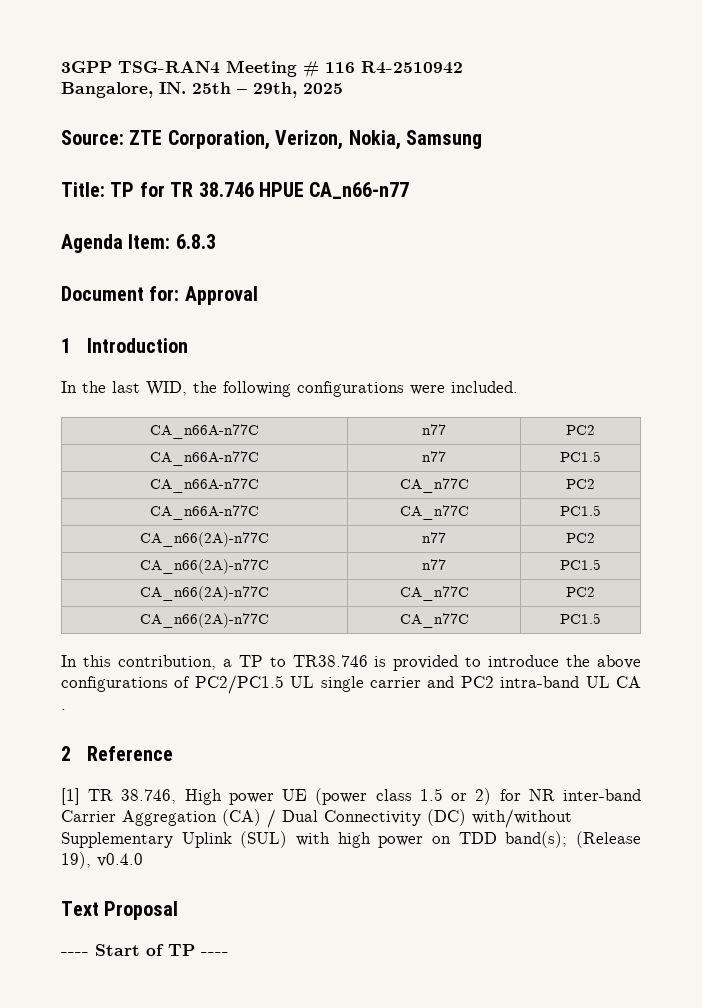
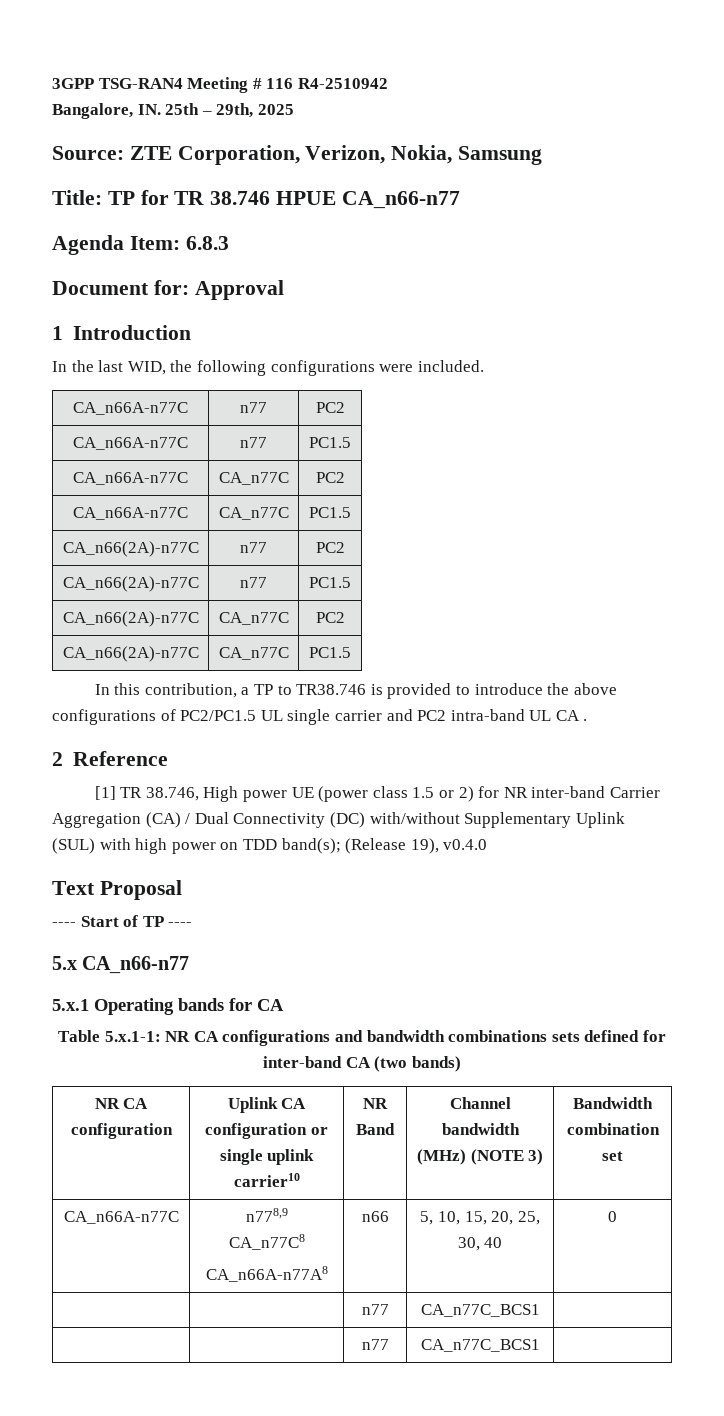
+ 5.x CA_n66-n77
+ 5.x.1 Operating bands for CA
+ Table 5.x.1-1: NR CA configurations and bandwidth combinations sets defined for inter-band CA (two bands)
+ NR CA configuration | Uplink CA configuration or single uplink carrier10 | NR Band | Channel bandwidth (MHz) (NOTE 3) | Bandwidth combination set
+ CA_n66A-n77C | n778,9
+ CA_n77C8
+ CA_n66A-n77A8 | n66 | 5, 10, 15, 20, 25, 30, 40 | 0
+ | | n77 | CA_n77C_BCS1 |
+ | | n77 | CA_n77C_BCS1 |

